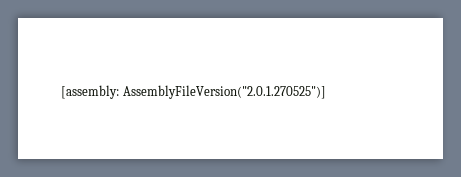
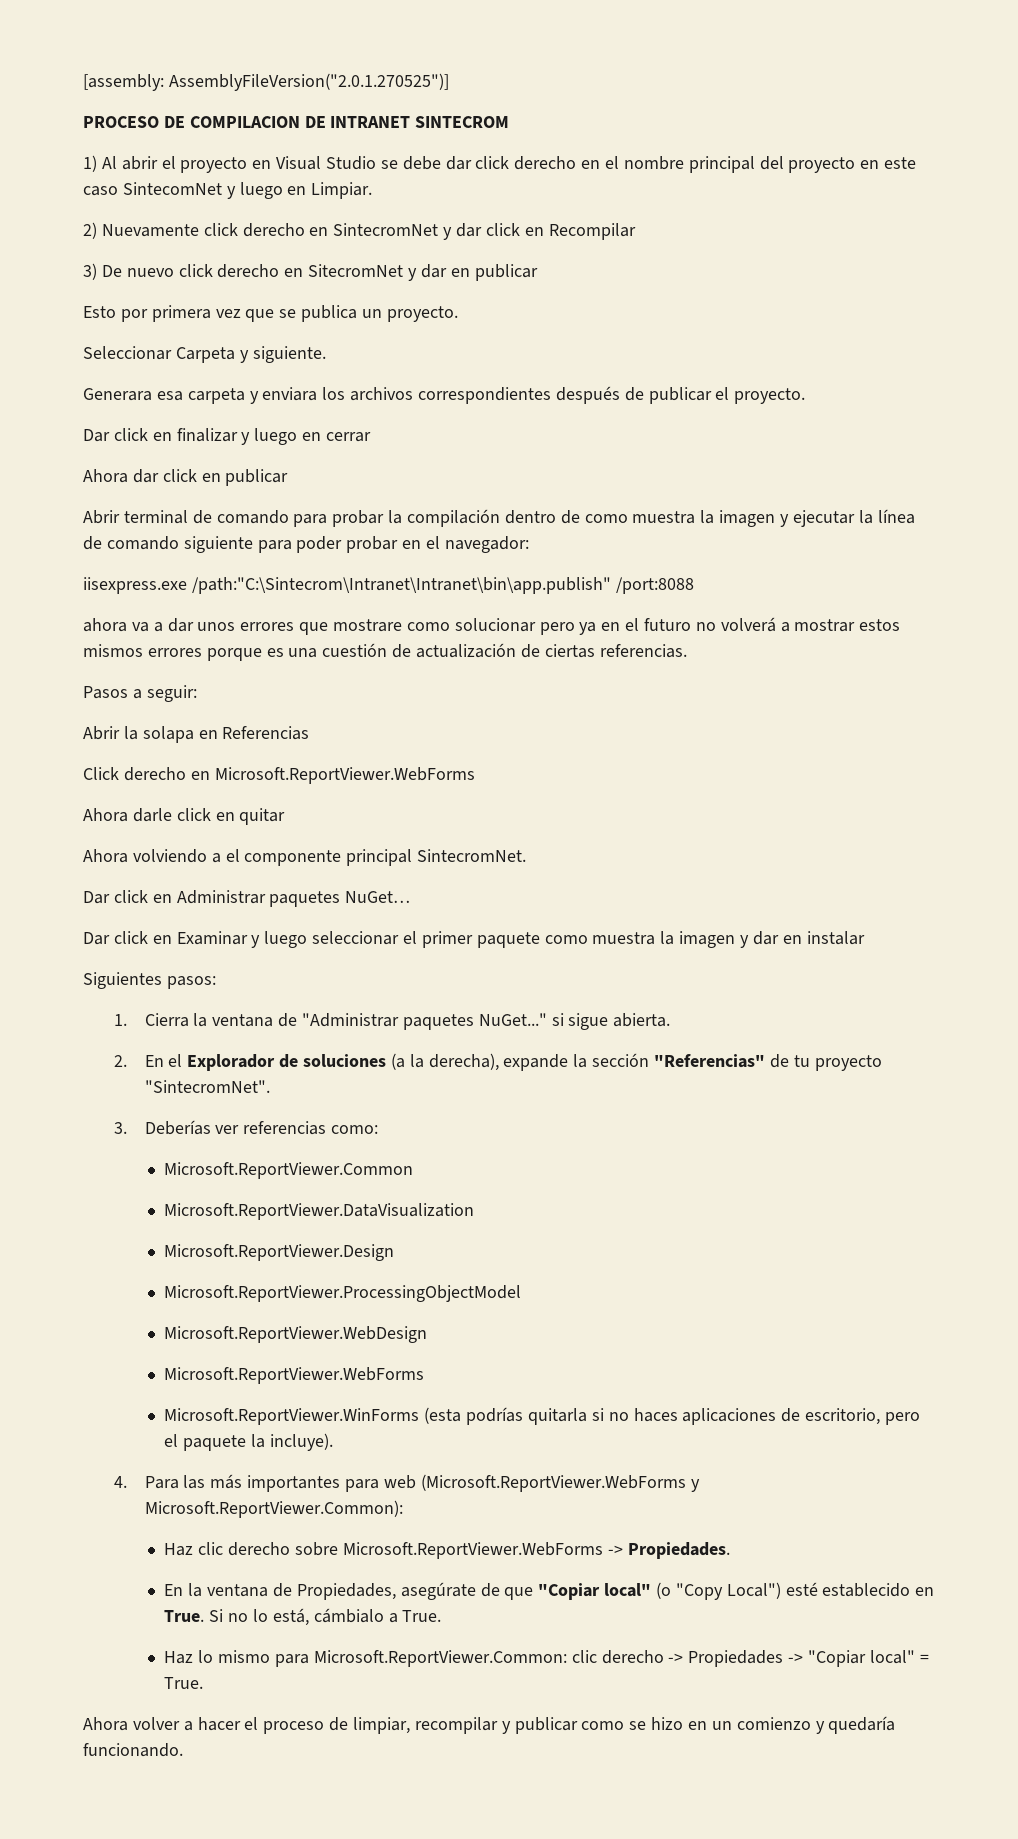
+ PROCESO DE COMPILACION DE INTRANET SINTECROM
+ 1) Al abrir el proyecto en Visual Studio se debe dar click derecho en el nombre principal del proyecto en este caso SintecomNet y luego en Limpiar.
+ 2) Nuevamente click derecho en SintecromNet y dar click en Recompilar
+ 3) De nuevo click derecho en SitecromNet y dar en publicar
+ Esto por primera vez que se publica un proyecto.
+ Seleccionar Carpeta y siguiente.
+ Generara esa carpeta y enviara los archivos correspondientes después de publicar el proyecto.
+ Dar click en finalizar y luego en cerrar
+ Ahora dar click en publicar
+ Abrir terminal de comando para probar la compilación dentro de como muestra la imagen y ejecutar la línea de comando siguiente para poder probar en el navegador:
+ iisexpress.exe /path:"C:\Sintecrom\Intranet\Intranet\bin\app.publish" /port:8088
+ ahora va a dar unos errores que mostrare como solucionar pero ya en el futuro no volverá a mostrar estos mismos errores porque es una cuestión de actualización de ciertas referencias.
+ Pasos a seguir:
+ Abrir la solapa en Referencias
+ Click derecho en Microsoft.ReportViewer.WebForms
+ Ahora darle click en quitar
+ Ahora volviendo a el componente principal SintecromNet.
+ Dar click en Administrar paquetes NuGet…
+ Dar click en Examinar y luego seleccionar el primer paquete como muestra la imagen y dar en instalar
+ Siguientes pasos:
+ 1. Cierra la ventana de "Administrar paquetes NuGet..." si sigue abierta.
+ 2. En el Explorador de soluciones (a la derecha), expande la sección "Referencias" de tu proyecto "SintecromNet".
+ 3. Deberías ver referencias como:
+ Microsoft.ReportViewer.Common
+ Microsoft.ReportViewer.DataVisualization
+ Microsoft.ReportViewer.Design
+ Microsoft.ReportViewer.ProcessingObjectModel
+ Microsoft.ReportViewer.WebDesign
+ Microsoft.ReportViewer.WebForms
+ Microsoft.ReportViewer.WinForms (esta podrías quitarla si no haces aplicaciones de escritorio, pero el paquete la incluye).
+ 4. Para las más importantes para web (Microsoft.ReportViewer.WebForms y Microsoft.ReportViewer.Common):
+ Haz clic derecho sobre Microsoft.ReportViewer.WebForms -> Propiedades.
+ En la ventana de Propiedades, asegúrate de que "Copiar local" (o "Copy Local") esté establecido en True. Si no lo está, cámbialo a True.
+ Haz lo mismo para Microsoft.ReportViewer.Common: clic derecho -> Propiedades -> "Copiar local" = True.
+ Ahora volver a hacer el proceso de limpiar, recompilar y publicar como se hizo en un comienzo y quedaría funcionando.

